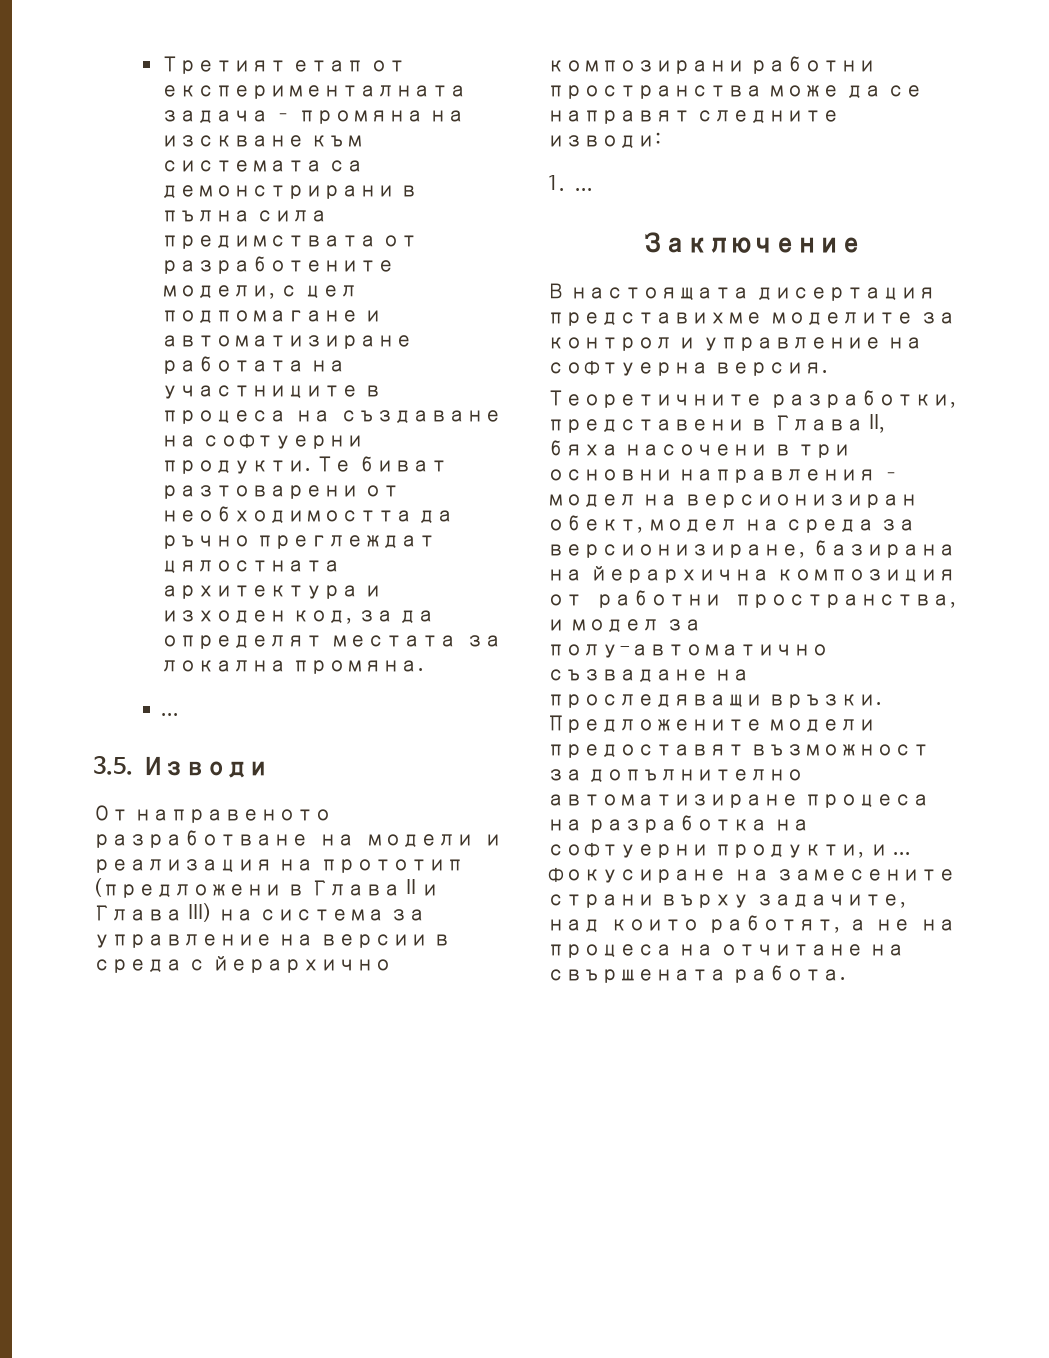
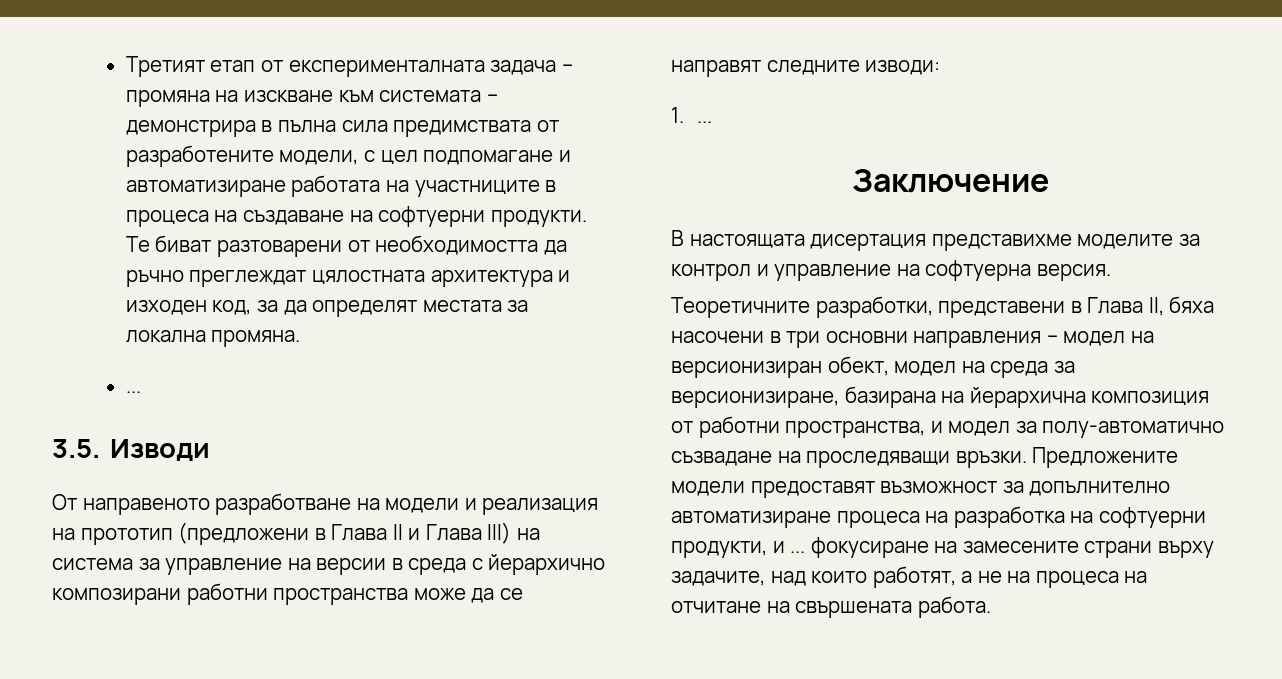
- Третият етап от експерименталната задача – промяна на изскване към системата са демонстрирани в пълна сила предимствата от разработените модели, с цел подпомагане и автоматизиране работата на участниците в процеса на създаване на софтуерни продукти.
+ Третият етап от експерименталната задача – промяна на изскване към системата – демонстрира в пълна сила предимствата от разработените модели, с цел подпомагане и автоматизиране работата на участниците в процеса на създаване на софтуерни продукти.

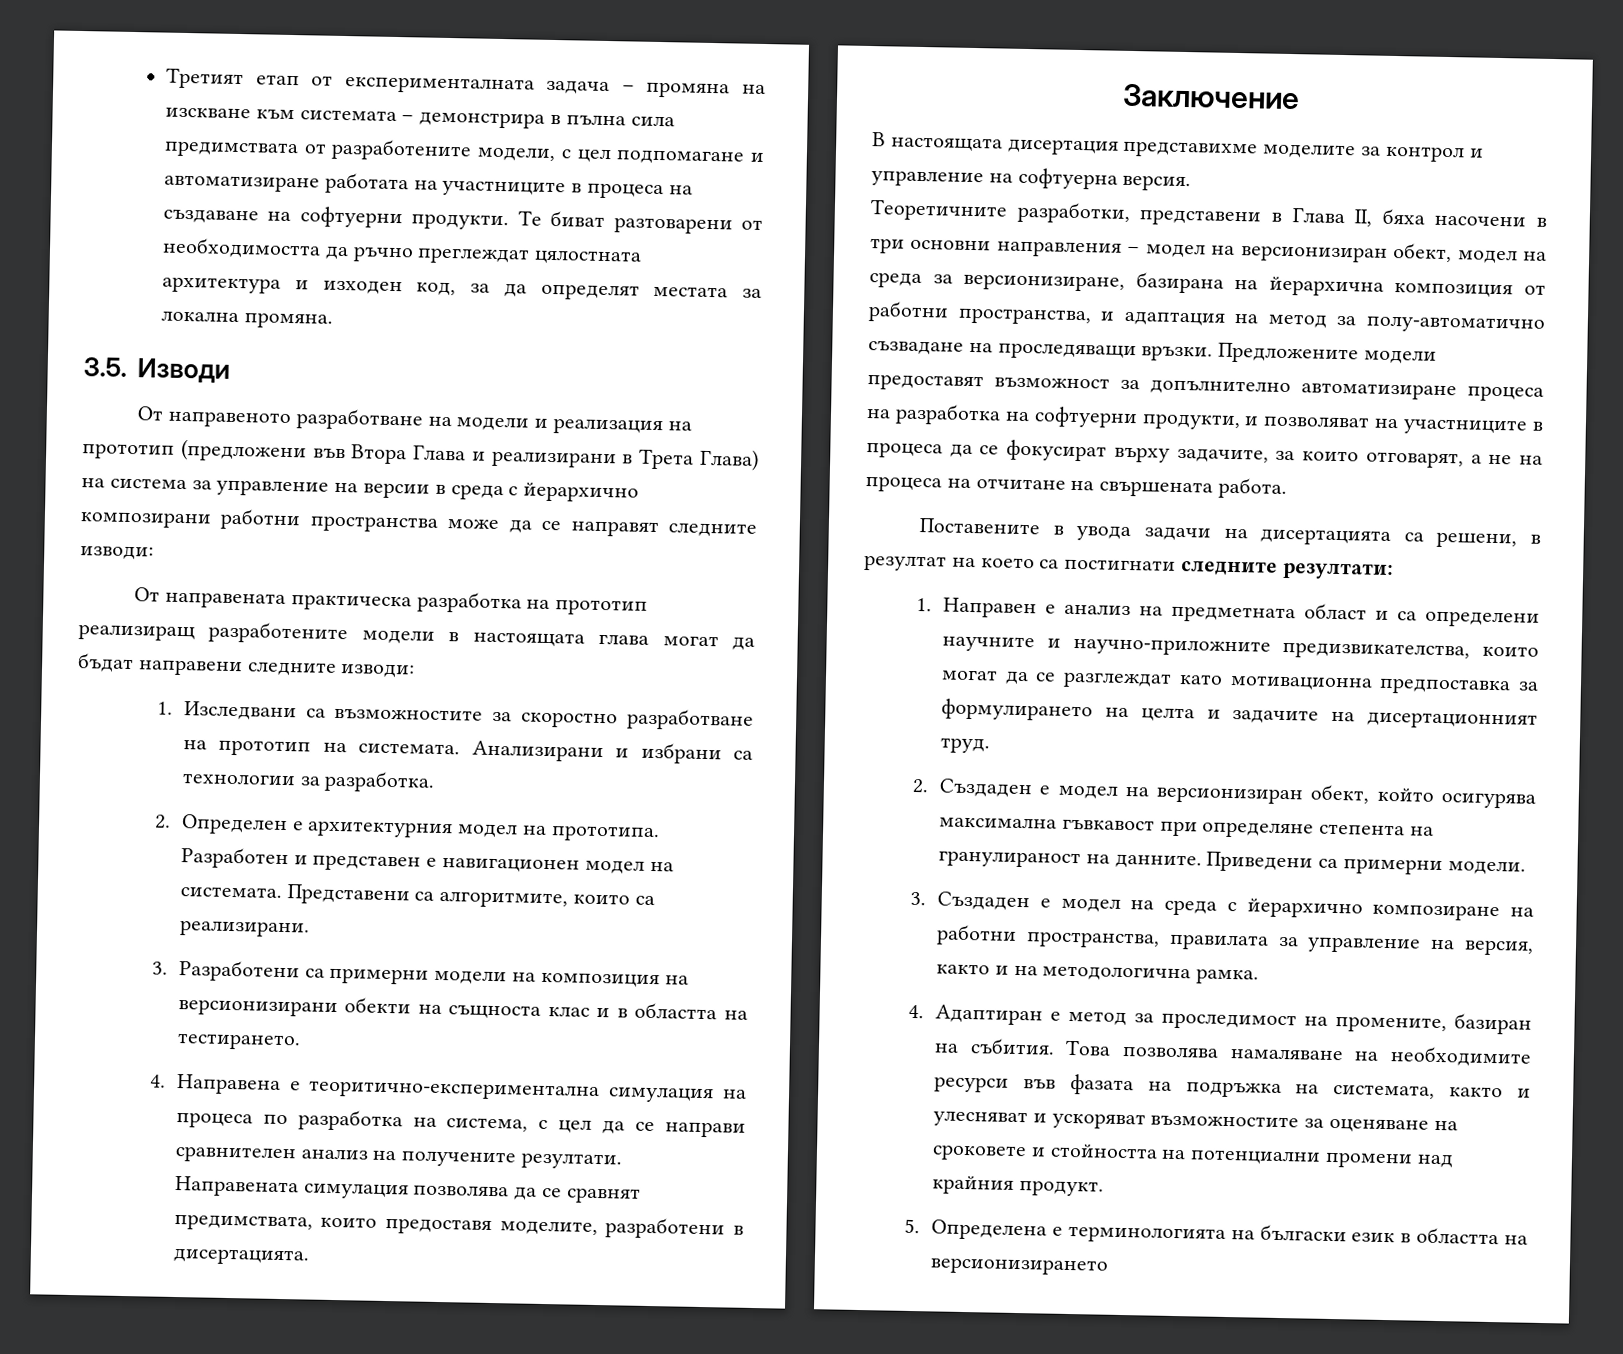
  Те биват разтоварени от необходимостта да ръчно преглеждат цялостната архитектура и изходен код, за да определят местата за локална промяна.
- ...
- От направеното разработване на модели и реализация на прототип (предложени в Глава II и Глава III) на система за управление на версии в среда с йерархично композирани работни пространства може да се направят следните изводи:
+ От направеното разработване на модели и реализация на прототип (предложени във Втора Глава и реализирани в Трета Глава) на система за управление на версии в среда с йерархично композирани работни пространства може да се направят следните изводи:
- 1. ...
+ От направената практическа разработка на прототип реализиращ разработените модели в настоящата глава могат да бъдат направени следните изводи:
+ 1. Изследвани са възможностите за скоростно разработване на прототип на системата. Анализирани и избрани са технологии за разработка.
+ 2. Определен е архитектурния модел на прототипа. Разработен и представен е навигационен модел на системата. Представени са алгоритмите, които са реализирани.
+ 3. Разработени са примерни модели на композиция на версионизирани обекти на същноста клас и в областта на тестирането.
+ 4. Направена е теоритично-експериментална симулация на процеса по разработка на система, с цел да се направи сравнителен анализ на получените резултати. Направената симулация позволява да се сравнят предимствата, които предоставя моделите, разработени в дисертацията.
- Теоретичните разработки, представени в Глава II, бяха насочени в три основни направления – модел на версионизиран обект, модел на среда за версионизиране, базирана на йерархична композиция от работни пространства, и модел за полу-автоматично съзвадане на проследяващи връзки.
+ Теоретичните разработки, представени в Глава II, бяха насочени в три основни направления – модел на версионизиран обект, модел на среда за версионизиране, базирана на йерархична композиция от работни пространства, и адаптация на метод за полу-автоматично съзвадане на проследяващи връзки.
- Предложените модели предоставят възможност за допълнително автоматизиране процеса на разработка на софтуерни продукти, и ... фокусиране на замесените страни върху задачите, над които работят, а не на процеса на отчитане на свършената работа.
+ Предложените модели предоставят възможност за допълнително автоматизиране процеса на разработка на софтуерни продукти, и позволяват на участниците в процеса да се фокусират върху задачите, за които отговарят, а не на процеса на отчитане на свършената работа.
+ Поставените в увода задачи на дисертацията са решени, в резултат на което са постигнати следните резултати:
+ 1. Направен е анализ на предметната област и са определени научните и научно-приложните предизвикателства, които могат да се разглеждат като мотивационна предпоставка за формулирането на целта и задачите на дисертационният труд.
+ 2. Създаден е модел на версионизиран обект, който осигурява максимална гъвкавост при определяне степента на гранулираност на данните. Приведени са примерни модели.
+ 3. Създаден е модел на среда с йерархично композиране на работни пространства, правилата за управление на версия, както и на методологична рамка.
+ 4. Адаптиран е метод за проследимост на промените, базиран на събития. Това позволява намаляване на необходимите ресурси във фазата на подръжка на системата, както и улесняват и ускоряват възможностите за оценяване на сроковете и стойността на потенциални промени над крайния продукт.
+ 5. Определена е терминологията на бългаски език в областта на версионизирането

